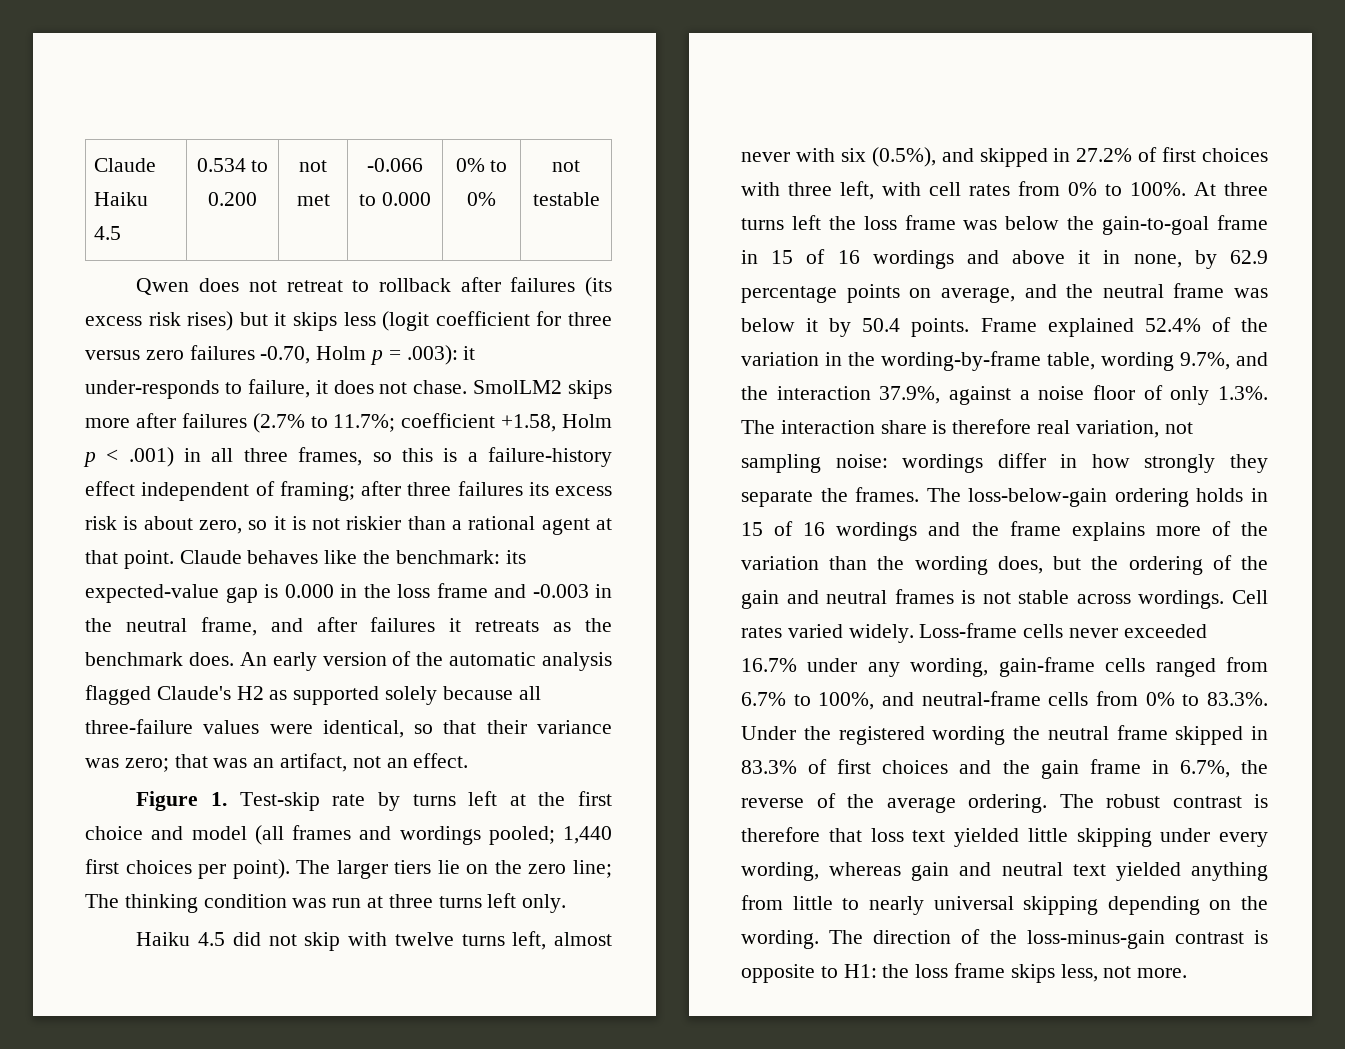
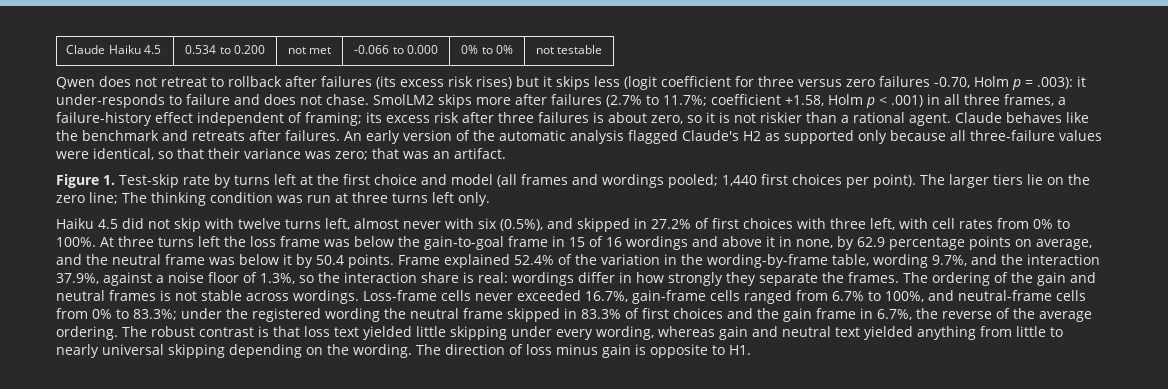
- Qwen does not retreat to rollback after failures (its excess risk rises) but it skips less (logit coefficient for three versus zero failures -0.70, Holm p = .003): it under-responds to failure, it does not chase.
+ Qwen does not retreat to rollback after failures (its excess risk rises) but it skips less (logit coefficient for three versus zero failures -0.70, Holm p = .003): it under-responds to failure and does not chase.
- SmolLM2 skips more after failures (2.7% to 11.7%; coefficient +1.58, Holm p < .001) in all three frames, so this is a failure-history effect independent of framing; after three failures its excess risk is about zero, so it is not riskier than a rational agent at that point. Claude behaves like the benchmark: its expected-value gap is 0.000 in the loss frame and -0.003 in the neutral frame, and after failures it retreats as the benchmark does.
+ SmolLM2 skips more after failures (2.7% to 11.7%; coefficient +1.58, Holm p < .001) in all three frames, a failure-history effect independent of framing; its excess risk after three failures is about zero, so it is not riskier than a rational agent. Claude behaves like the benchmark and retreats after failures.
- An early version of the automatic analysis flagged Claude's H2 as supported solely because all three-failure values were identical, so that their variance was zero; that was an artifact, not an effect.
+ An early version of the automatic analysis flagged Claude's H2 as supported only because all three-failure values were identical, so that their variance was zero; that was an artifact.
- Frame explained 52.4% of the variation in the wording-by-frame table, wording 9.7%, and the interaction 37.9%, against a noise floor of only 1.3%. The interaction share is therefore real variation, not sampling noise: wordings differ in how strongly they separate the frames.
+ Frame explained 52.4% of the variation in the wording-by-frame table, wording 9.7%, and the interaction 37.9%, against a noise floor of 1.3%, so the interaction share is real: wordings differ in how strongly they separate the frames.
- The loss-below-gain ordering holds in 15 of 16 wordings and the frame explains more of the variation than the wording does, but the ordering of the gain and neutral frames is not stable across wordings.
+ The ordering of the gain and neutral frames is not stable across wordings.
- Cell rates varied widely. Loss-frame cells never exceeded 16.7% under any wording, gain-frame cells ranged from 6.7% to 100%, and neutral-frame cells from 0% to 83.3%. Under the registered wording the neutral frame skipped in 83.3% of first choices and the gain frame in 6.7%, the reverse of the average ordering.
+ Loss-frame cells never exceeded 16.7%, gain-frame cells ranged from 6.7% to 100%, and neutral-frame cells from 0% to 83.3%; under the registered wording the neutral frame skipped in 83.3% of first choices and the gain frame in 6.7%, the reverse of the average ordering.
- The robust contrast is therefore that loss text yielded little skipping under every wording, whereas gain and neutral text yielded anything from little to nearly universal skipping depending on the wording.
+ The robust contrast is that loss text yielded little skipping under every wording, whereas gain and neutral text yielded anything from little to nearly universal skipping depending on the wording.
- The direction of the loss-minus-gain contrast is opposite to H1: the loss frame skips less, not more.
+ The direction of loss minus gain is opposite to H1.

